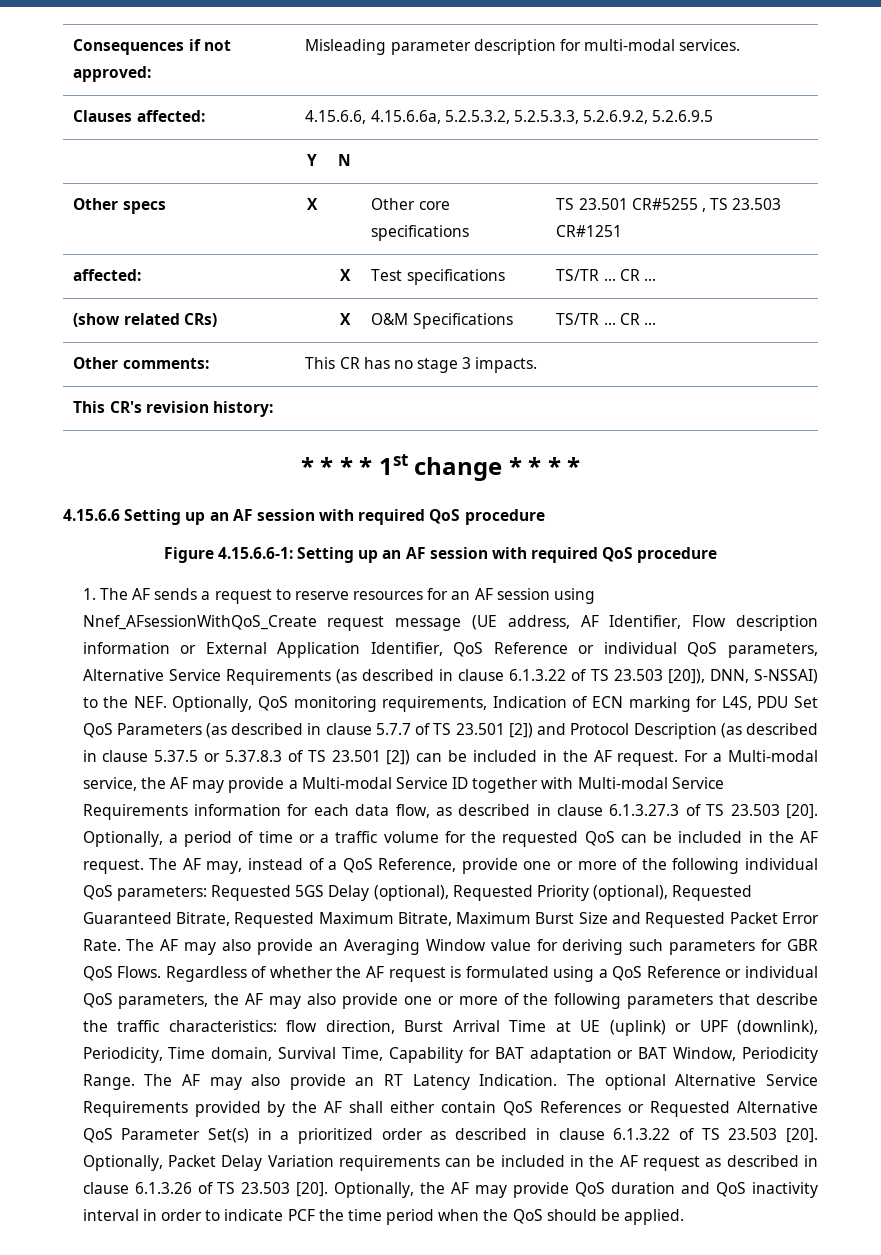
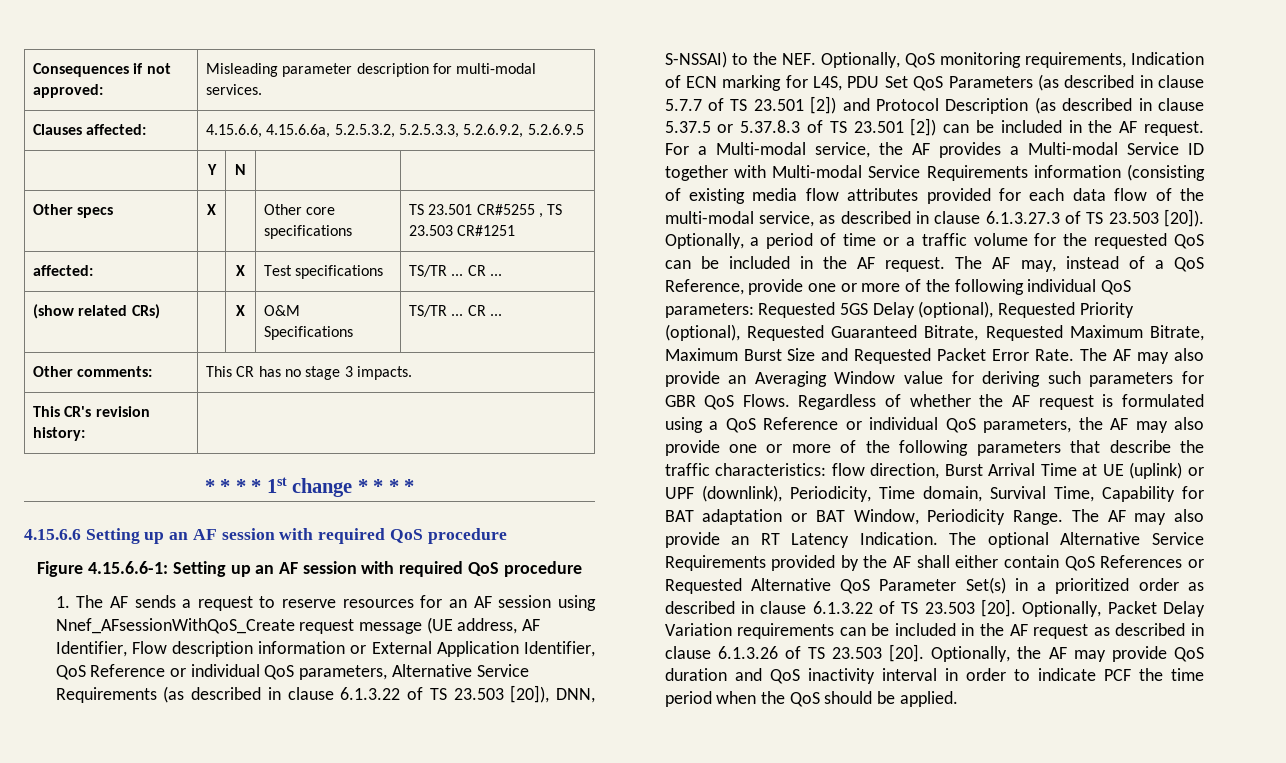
- For a Multi-modal service, the AF may provide a Multi-modal Service ID together with Multi-modal Service Requirements information for each data flow, as described in clause 6.1.3.27.3 of TS 23.503 [20].
+ For a Multi-modal service, the AF provides a Multi-modal Service ID together with Multi-modal Service Requirements information (consisting of existing media flow attributes provided for each data flow of the multi-modal service, as described in clause 6.1.3.27.3 of TS 23.503 [20]).

